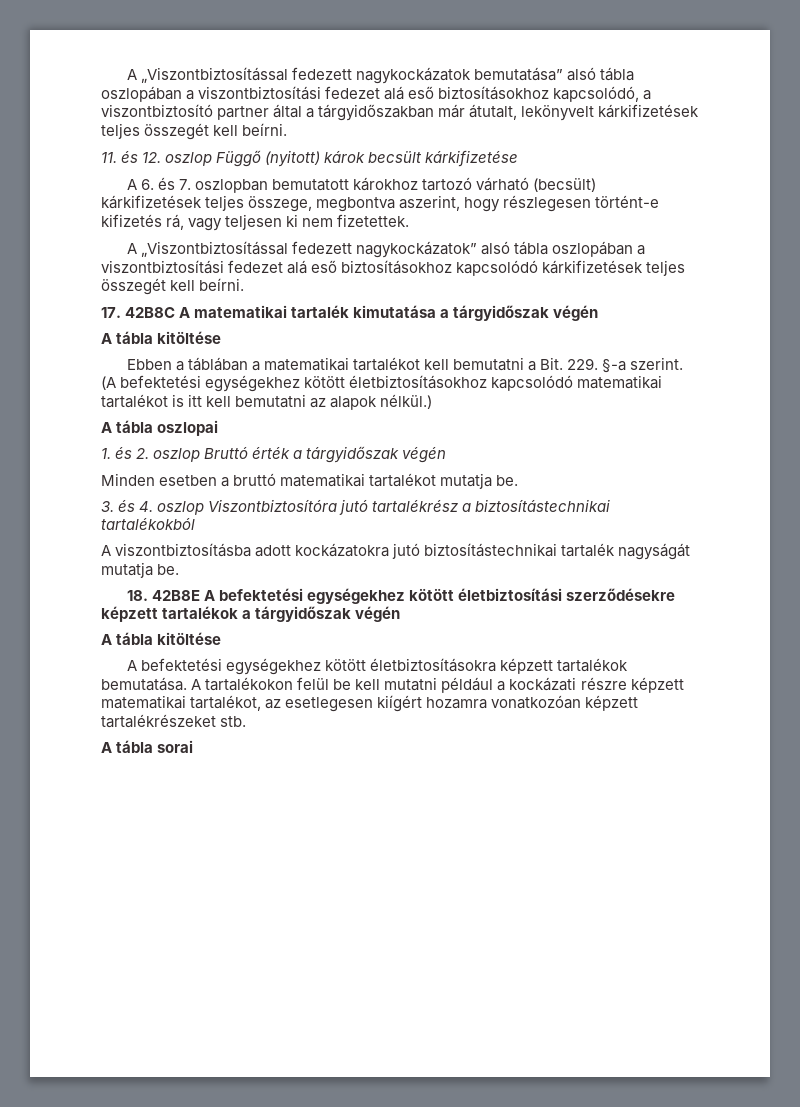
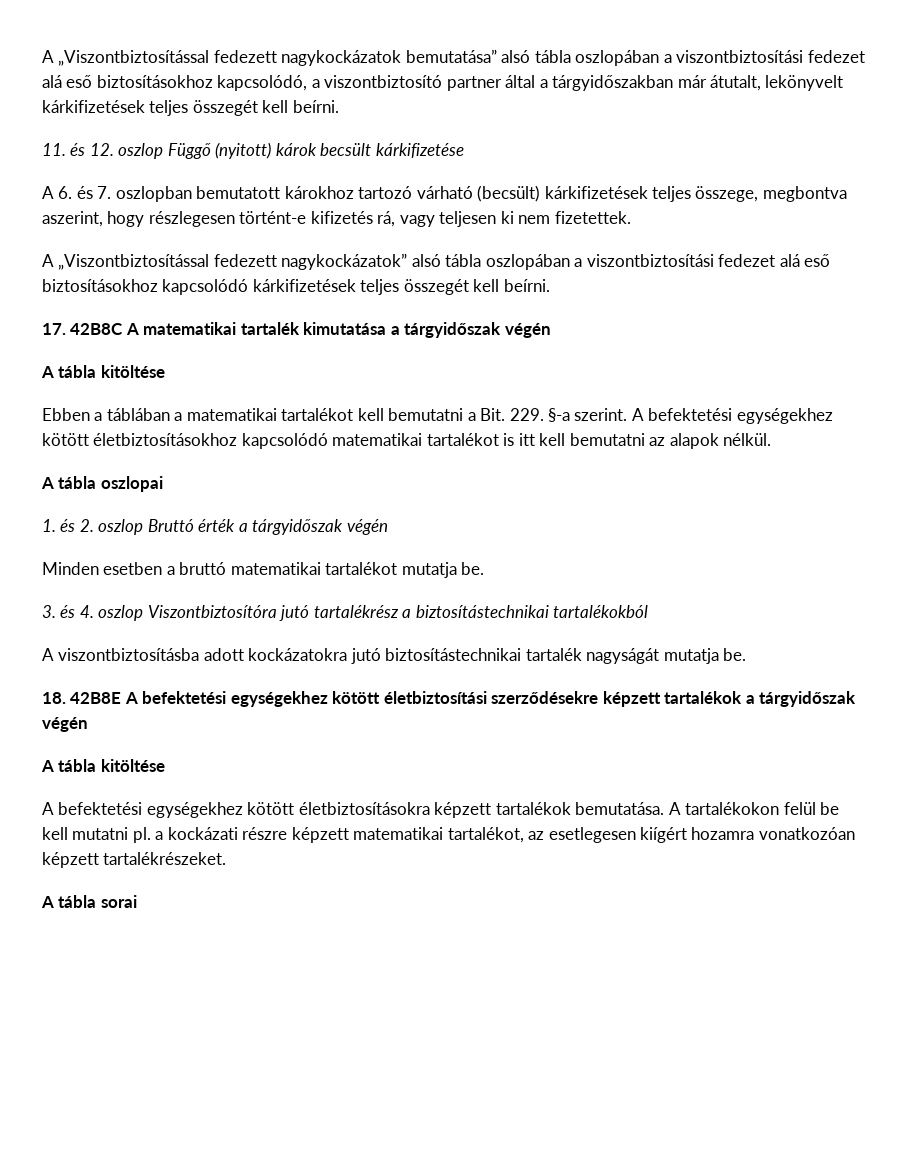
- (A befektetési egységekhez kötött életbiztosításokhoz kapcsolódó matematikai tartalékot is itt kell bemutatni az alapok nélkül.)
+ A befektetési egységekhez kötött életbiztosításokhoz kapcsolódó matematikai tartalékot is itt kell bemutatni az alapok nélkül.
- A tartalékokon felül be kell mutatni például a kockázati részre képzett matematikai tartalékot, az esetlegesen kiígért hozamra vonatkozóan képzett tartalékrészeket stb.
+ A tartalékokon felül be kell mutatni pl. a kockázati részre képzett matematikai tartalékot, az esetlegesen kiígért hozamra vonatkozóan képzett tartalékrészeket.

